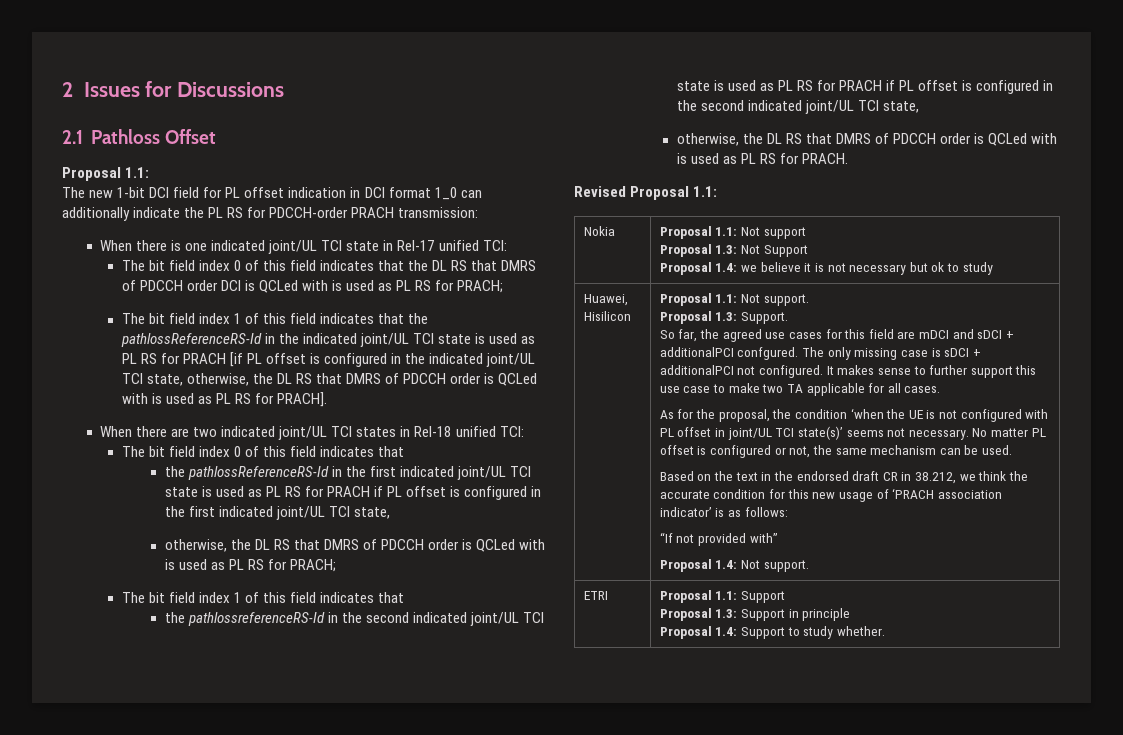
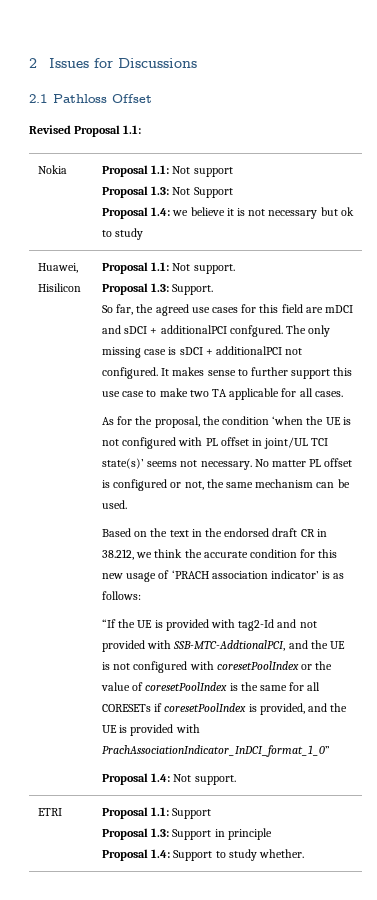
  2.1 Pathloss Offset
- Proposal 1.1:
- The new 1-bit DCI field for PL offset indication in DCI format 1_0 can additionally indicate the PL RS for PDCCH-order PRACH transmission:
- When there is one indicated joint/UL TCI state in Rel-17 unified TCI:
- The bit field index 0 of this field indicates that the DL RS that DMRS of PDCCH order DCI is QCLed with is used as PL RS for PRACH;
- The bit field index 1 of this field indicates that the pathlossReferenceRS-Id in the indicated joint/UL TCI state is used as PL RS for PRACH [if PL offset is configured in the indicated joint/UL TCI state, otherwise, the DL RS that DMRS of PDCCH order is QCLed with is used as PL RS for PRACH].
- When there are two indicated joint/UL TCI states in Rel-18 unified TCI:
- The bit field index 0 of this field indicates that
- the pathlossReferenceRS-Id in the first indicated joint/UL TCI state is used as PL RS for PRACH if PL offset is configured in the first indicated joint/UL TCI state,
- otherwise, the DL RS that DMRS of PDCCH order is QCLed with is used as PL RS for PRACH;
- The bit field index 1 of this field indicates that
- the pathlossreferenceRS-Id in the second indicated joint/UL TCI state is used as PL RS for PRACH if PL offset is configured in the second indicated joint/UL TCI state,
- otherwise, the DL RS that DMRS of PDCCH order is QCLed with is used as PL RS for PRACH.
- “If not provided with”
+ “If the UE is provided with tag2-Id and not provided with SSB-MTC-AddtionalPCI, and the UE is not configured with coresetPoolIndex or the value of coresetPoolIndex is the same for all CORESETs if coresetPoolIndex is provided, and the UE is provided with PrachAssociationIndicator_InDCI_format_1_0”

